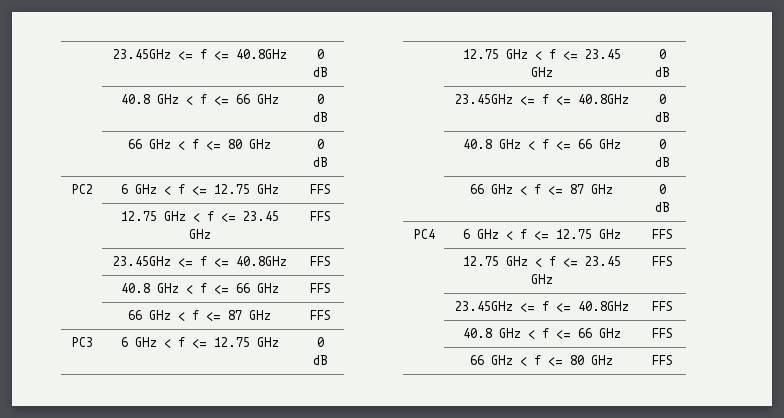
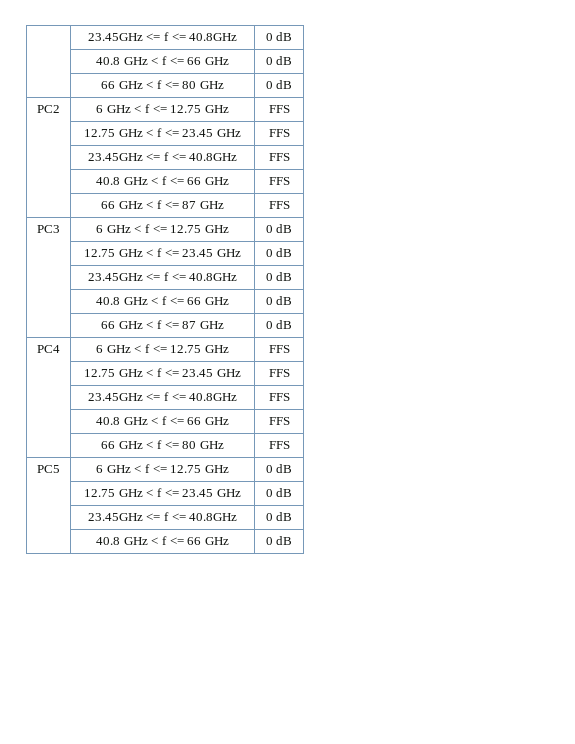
+ PC5 | 6 GHz < f <= 12.75 GHz | 0 dB
+ | 12.75 GHz < f <= 23.45 GHz | 0 dB
+ | 23.45GHz <= f <= 40.8GHz | 0 dB
+ | 40.8 GHz < f <= 66 GHz | 0 dB

